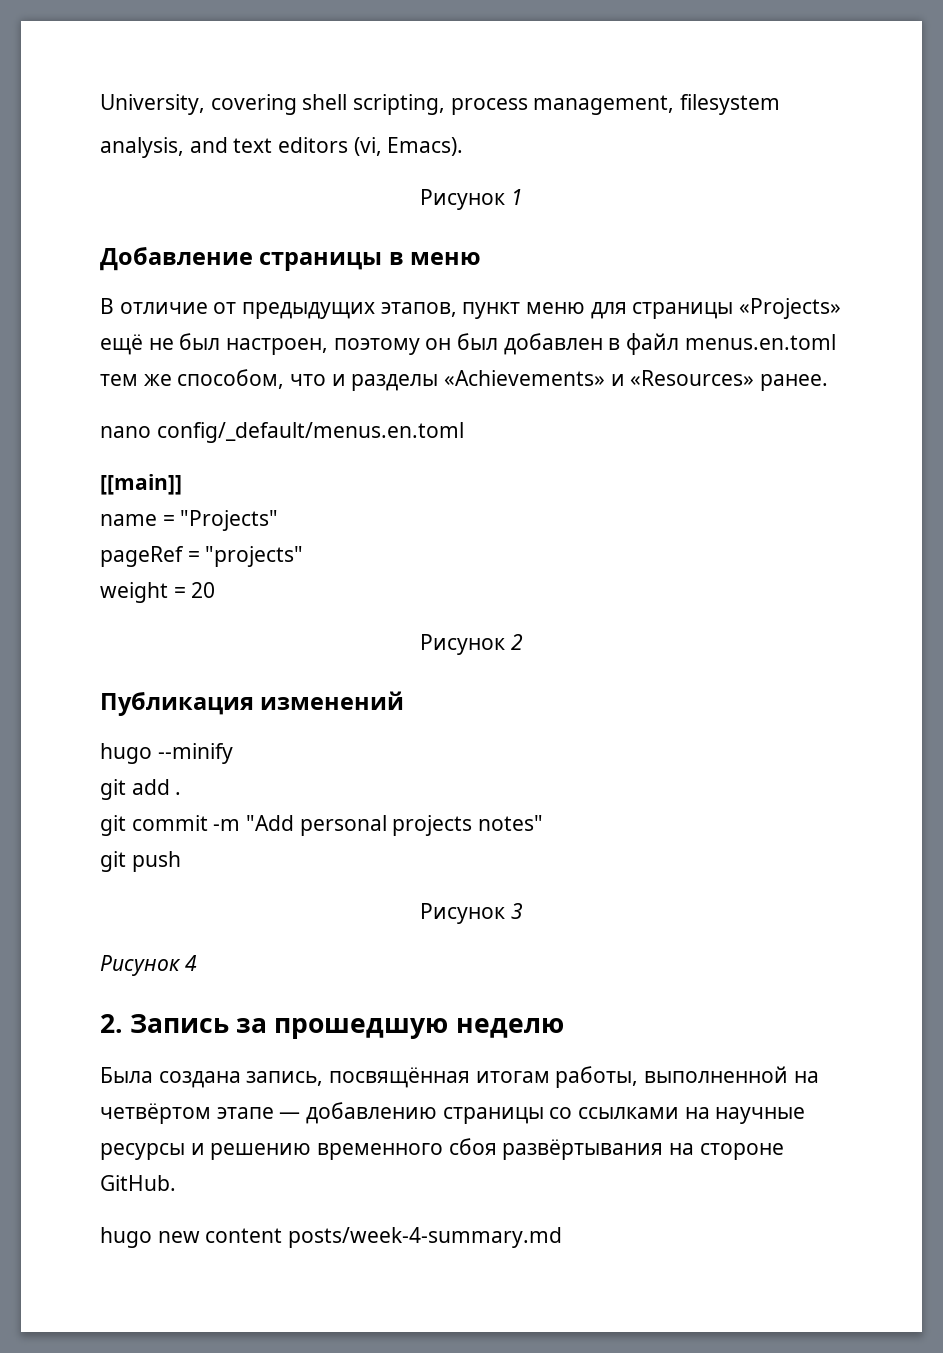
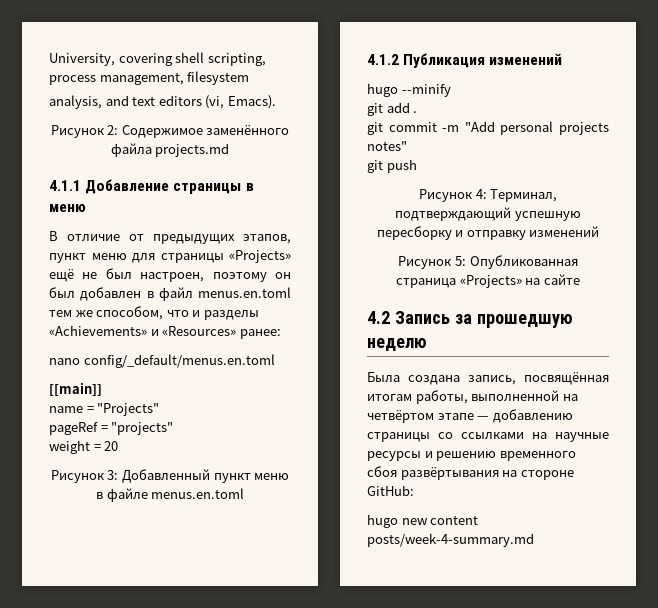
- Рисунок 1
- Добавление страницы в меню
+ Рисунок 2: Содержимое заменённого файла projects.md
+ 4.1.1 Добавление страницы в меню
- В отличие от предыдущих этапов, пункт меню для страницы «Projects» ещё не был настроен, поэтому он был добавлен в файл menus.en.toml тем же способом, что и разделы «Achievements» и «Resources» ранее.
+ В отличие от предыдущих этапов, пункт меню для страницы «Projects» ещё не был настроен, поэтому он был добавлен в файл menus.en.toml тем же способом, что и разделы «Achievements» и «Resources» ранее:
- Рисунок 2
- Публикация изменений
+ Рисунок 3: Добавленный пункт меню в файле menus.en.toml
+ 4.1.2 Публикация изменений
- Рисунок 3
- Рисунок 4
- 2. Запись за прошедшую неделю
+ Рисунок 4: Терминал, подтверждающий успешную пересборку и отправку изменений
+ Рисунок 5: Опубликованная страница «Projects» на сайте
+ 4.2 Запись за прошедшую неделю
- Была создана запись, посвящённая итогам работы, выполненной на четвёртом этапе — добавлению страницы со ссылками на научные ресурсы и решению временного сбоя развёртывания на стороне GitHub.
+ Была создана запись, посвящённая итогам работы, выполненной на четвёртом этапе — добавлению страницы со ссылками на научные ресурсы и решению временного сбоя развёртывания на стороне GitHub:

